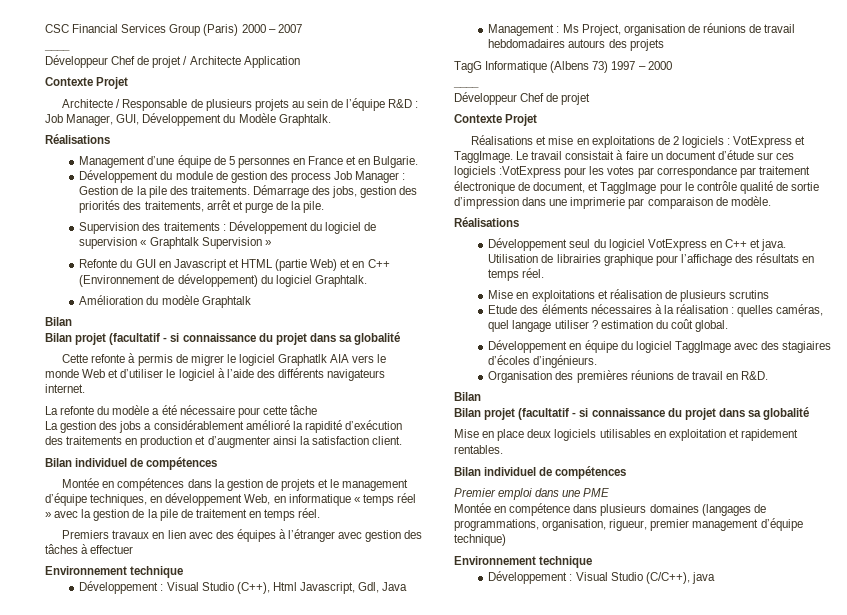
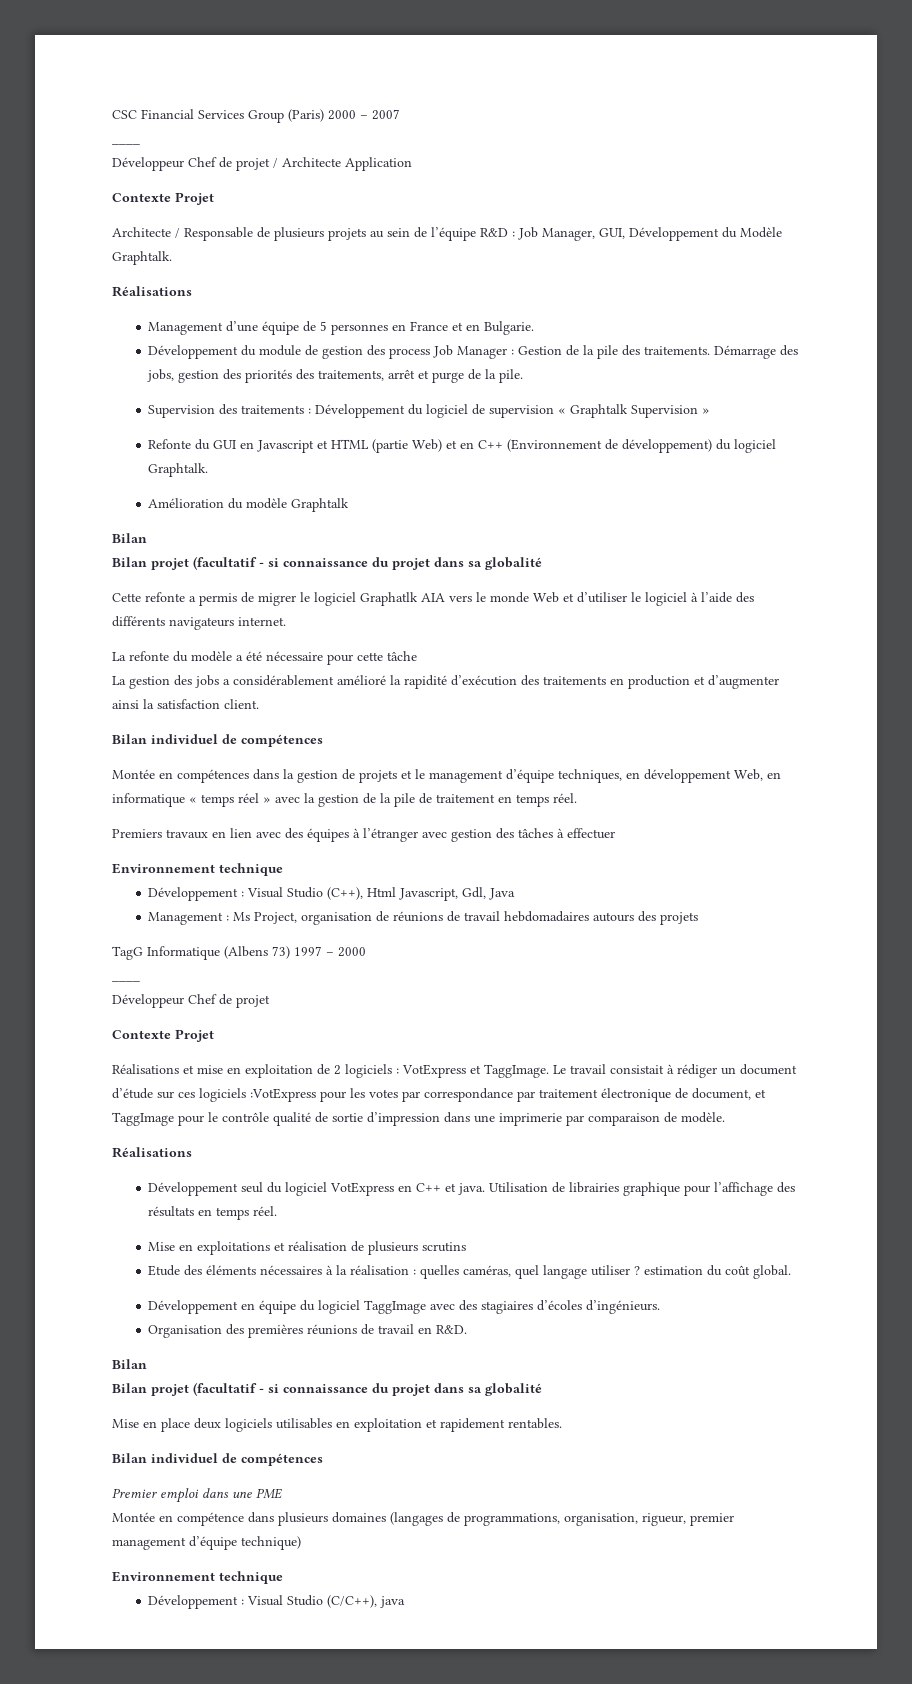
- Cette refonte à permis de migrer le logiciel Graphatlk AIA vers le monde Web et d’utiliser le logiciel à l’aide des différents navigateurs internet.
+ Cette refonte a permis de migrer le logiciel Graphatlk AIA vers le monde Web et d’utiliser le logiciel à l’aide des différents navigateurs internet.
- Réalisations et mise en exploitations de 2 logiciels : VotExpress et TaggImage.
+ Réalisations et mise en exploitation de 2 logiciels : VotExpress et TaggImage.
- Le travail consistait à faire un document d’étude sur ces logiciels :VotExpress pour les votes par correspondance par traitement électronique de document, et TaggImage pour le contrôle qualité de sortie d’impression dans une imprimerie par comparaison de modèle.
+ Le travail consistait à rédiger un document d’étude sur ces logiciels :VotExpress pour les votes par correspondance par traitement électronique de document, et TaggImage pour le contrôle qualité de sortie d’impression dans une imprimerie par comparaison de modèle.

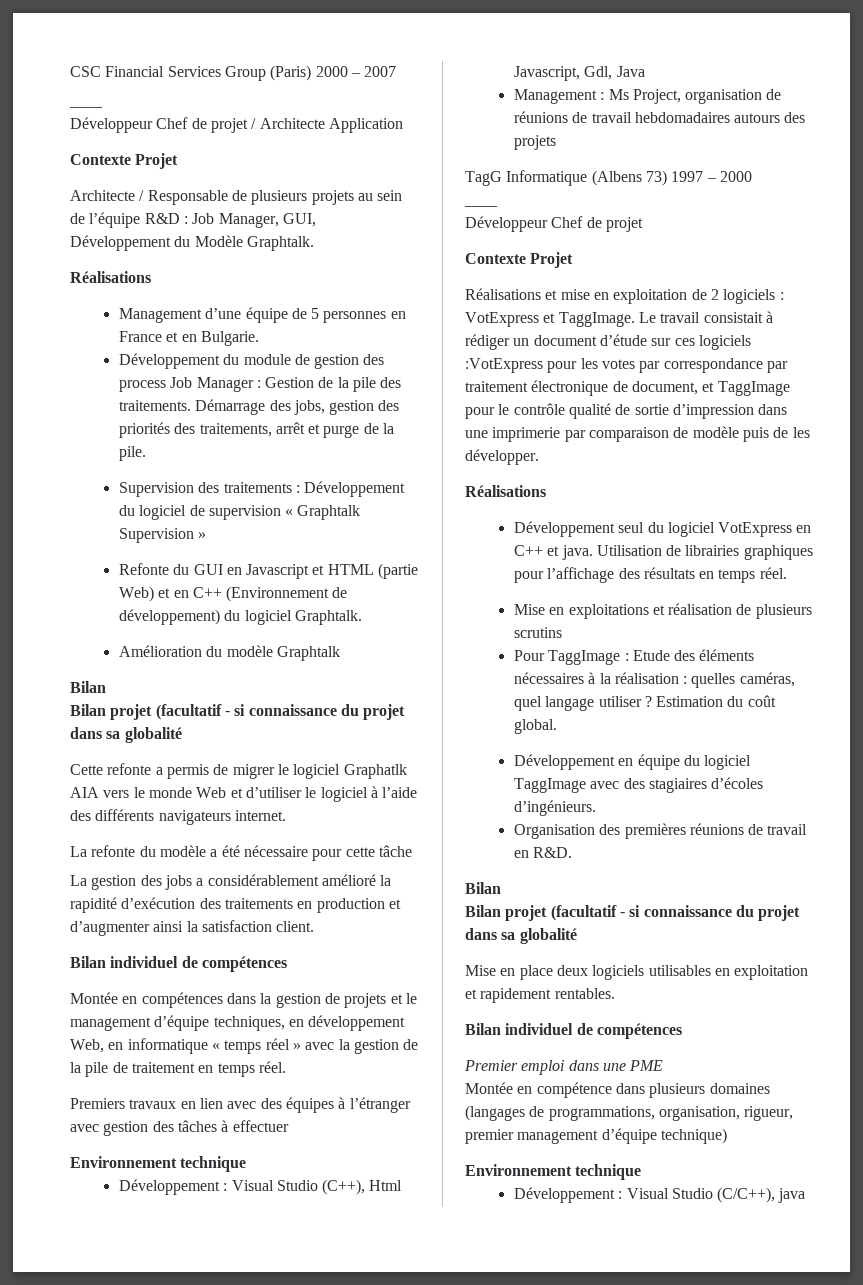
- Le travail consistait à rédiger un document d’étude sur ces logiciels :VotExpress pour les votes par correspondance par traitement électronique de document, et TaggImage pour le contrôle qualité de sortie d’impression dans une imprimerie par comparaison de modèle.
+ Le travail consistait à rédiger un document d’étude sur ces logiciels :VotExpress pour les votes par correspondance par traitement électronique de document, et TaggImage pour le contrôle qualité de sortie d’impression dans une imprimerie par comparaison de modèle puis de les développer.
- Utilisation de librairies graphique pour l’affichage des résultats en temps réel.
+ Utilisation de librairies graphiques pour l’affichage des résultats en temps réel.
- Etude des éléments nécessaires à la réalisation : quelles caméras, quel langage utiliser ? estimation du coût global.
+ Pour TaggImage : Etude des éléments nécessaires à la réalisation : quelles caméras, quel langage utiliser ? Estimation du coût global.

